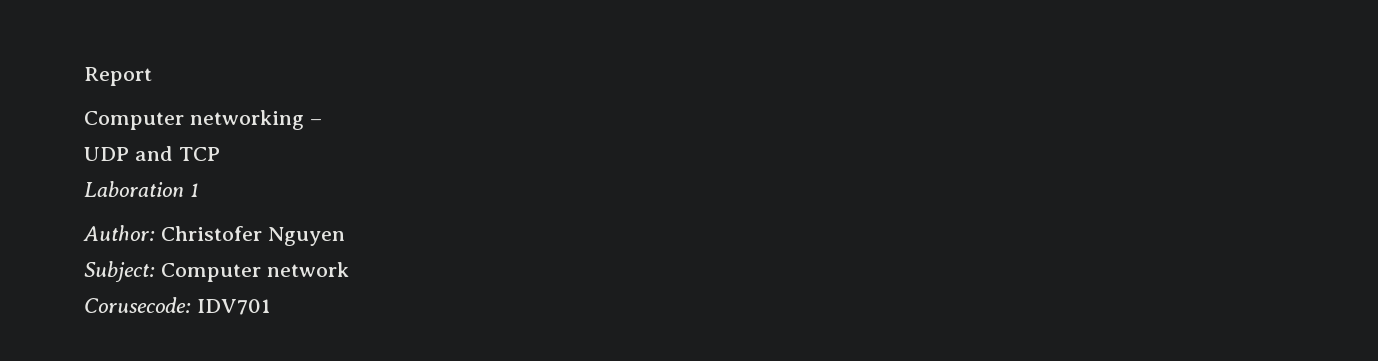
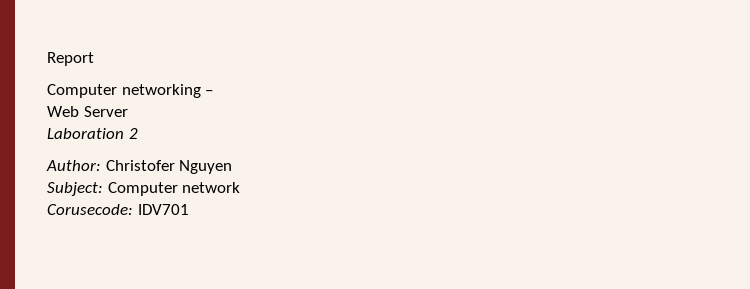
- UDP and TCP
+ Web Server
- Laboration 1
+ Laboration 2

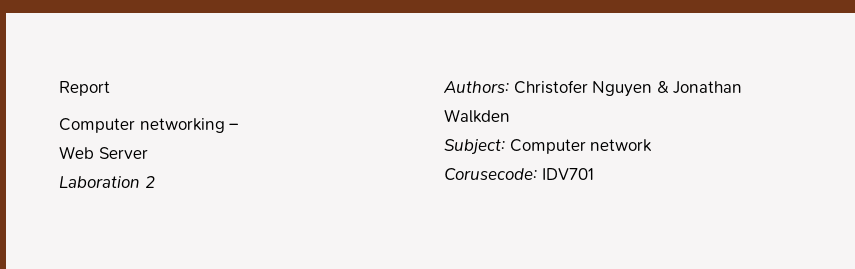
- Author: Christofer Nguyen
+ Authors: Christofer Nguyen & Jonathan Walkden

